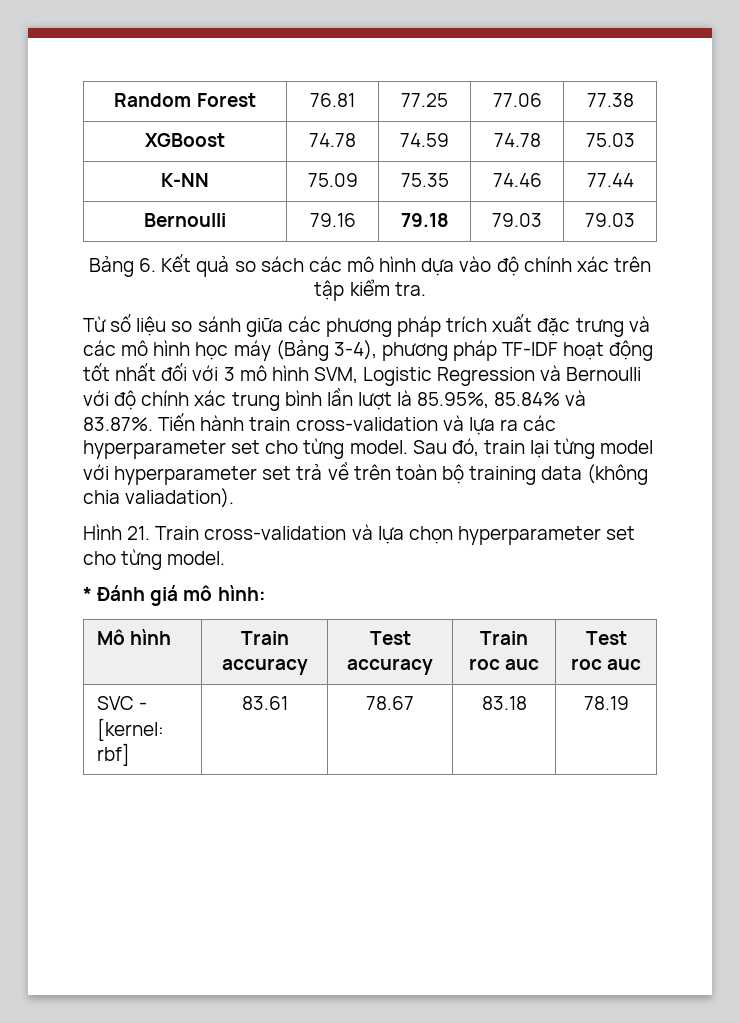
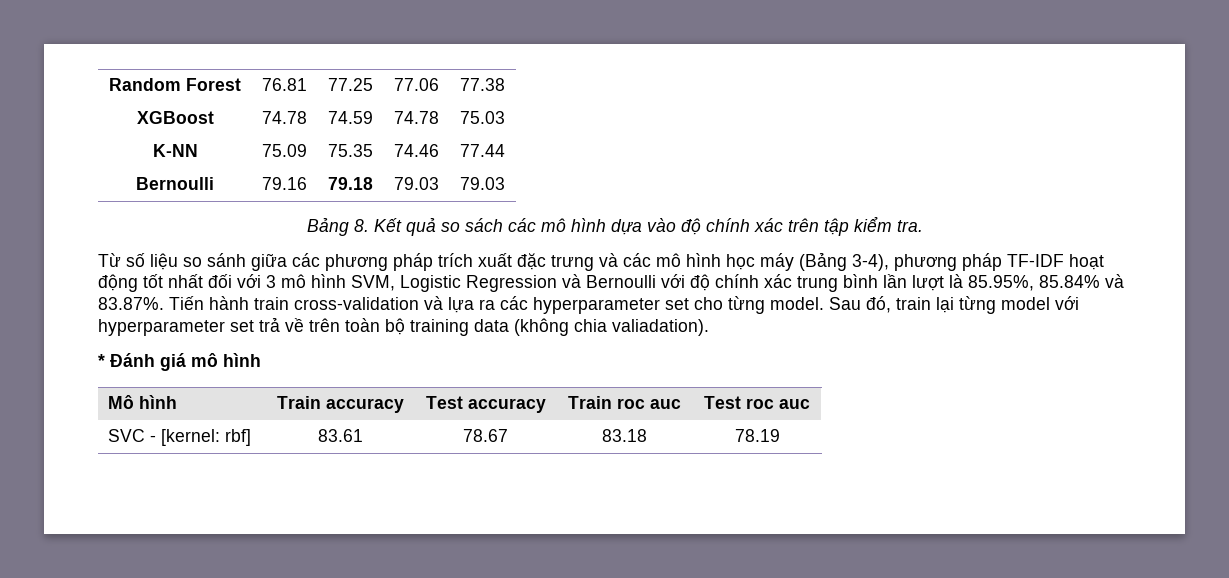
- Bảng 6. Kết quả so sách các mô hình dựa vào độ chính xác trên tập kiểm tra.
+ Bảng 8. Kết quả so sách các mô hình dựa vào độ chính xác trên tập kiểm tra.
- Hình 21. Train cross-validation và lựa chọn hyperparameter set cho từng model.
- * Đánh giá mô hình:
+ * Đánh giá mô hình

